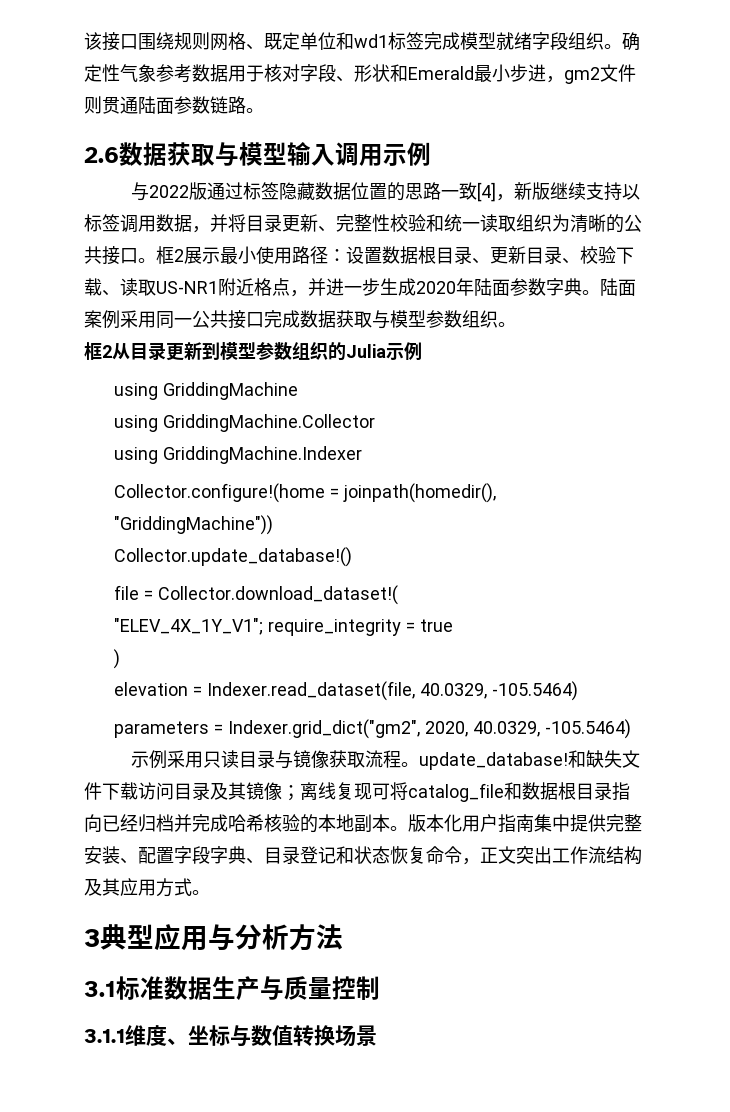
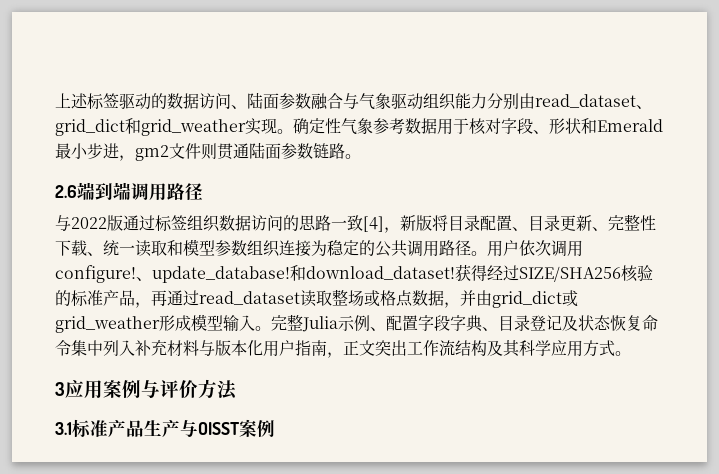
- 该接口围绕规则网格、既定单位和wd1标签完成模型就绪字段组织。
+ 上述标签驱动的数据访问、陆面参数融合与气象驱动组织能力分别由read_dataset、grid_dict和grid_weather实现。
- 2.6数据获取与模型输入调用示例
+ 2.6端到端调用路径
- 与2022版通过标签隐藏数据位置的思路一致[4]，新版继续支持以标签调用数据，并将目录更新、完整性校验和统一读取组织为清晰的公共接口。框2展示最小使用路径：设置数据根目录、更新目录、校验下载、读取US-NR1附近格点，并进一步生成2020年陆面参数字典。陆面案例采用同一公共接口完成数据获取与模型参数组织。
- 框2从目录更新到模型参数组织的Julia示例
- using GriddingMachine
- using GriddingMachine.Collector
- using GriddingMachine.Indexer
- Collector.configure!(home = joinpath(homedir(), "GriddingMachine"))
- Collector.update_database!()
- file = Collector.download_dataset!(
- "ELEV_4X_1Y_V1"; require_integrity = true
- )
- elevation = Indexer.read_dataset(file, 40.0329, -105.5464)
- parameters = Indexer.grid_dict("gm2", 2020, 40.0329, -105.5464)
- 示例采用只读目录与镜像获取流程。update_database!和缺失文件下载访问目录及其镜像；离线复现可将catalog_file和数据根目录指向已经归档并完成哈希核验的本地副本。版本化用户指南集中提供完整安装、配置字段字典、目录登记和状态恢复命令，正文突出工作流结构及其应用方式。
+ 与2022版通过标签组织数据访问的思路一致[4]，新版将目录配置、目录更新、完整性下载、统一读取和模型参数组织连接为稳定的公共调用路径。用户依次调用configure!、update_database!和download_dataset!获得经过SIZE/SHA256核验的标准产品，再通过read_dataset读取整场或格点数据，并由grid_dict或grid_weather形成模型输入。完整Julia示例、配置字段字典、目录登记及状态恢复命令集中列入补充材料与版本化用户指南，正文突出工作流结构及其科学应用方式。
- 3典型应用与分析方法
+ 3应用案例与评价方法
- 3.1标准数据生产与质量控制
- 3.1.1维度、坐标与数值转换场景
+ 3.1标准产品生产与OISST案例

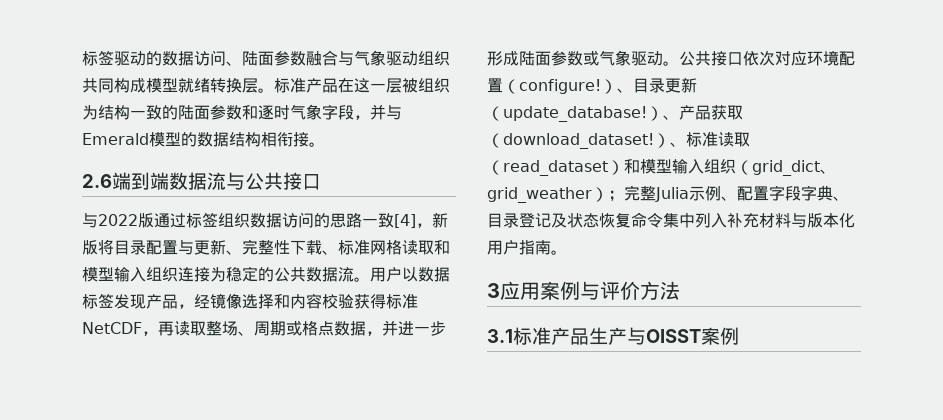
- 上述标签驱动的数据访问、陆面参数融合与气象驱动组织能力分别由read_dataset、grid_dict和grid_weather实现。确定性气象参考数据用于核对字段、形状和Emerald最小步进，gm2文件则贯通陆面参数链路。
+ 标签驱动的数据访问、陆面参数融合与气象驱动组织共同构成模型就绪转换层。标准产品在这一层被组织为结构一致的陆面参数和逐时气象字段，并与Emerald模型的数据结构相衔接。
- 2.6端到端调用路径
+ 2.6端到端数据流与公共接口
- 与2022版通过标签组织数据访问的思路一致[4]，新版将目录配置、目录更新、完整性下载、统一读取和模型参数组织连接为稳定的公共调用路径。用户依次调用configure!、update_database!和download_dataset!获得经过SIZE/SHA256核验的标准产品，再通过read_dataset读取整场或格点数据，并由grid_dict或grid_weather形成模型输入。完整Julia示例、配置字段字典、目录登记及状态恢复命令集中列入补充材料与版本化用户指南，正文突出工作流结构及其科学应用方式。
+ 与2022版通过标签组织数据访问的思路一致[4]，新版将目录配置与更新、完整性下载、标准网格读取和模型输入组织连接为稳定的公共数据流。用户以数据标签发现产品，经镜像选择和内容校验获得标准NetCDF，再读取整场、周期或格点数据，并进一步形成陆面参数或气象驱动。公共接口依次对应环境配置（configure!）、目录更新（update_database!）、产品获取（download_dataset!）、标准读取（read_dataset）和模型输入组织（grid_dict、grid_weather）；完整Julia示例、配置字段字典、目录登记及状态恢复命令集中列入补充材料与版本化用户指南。

